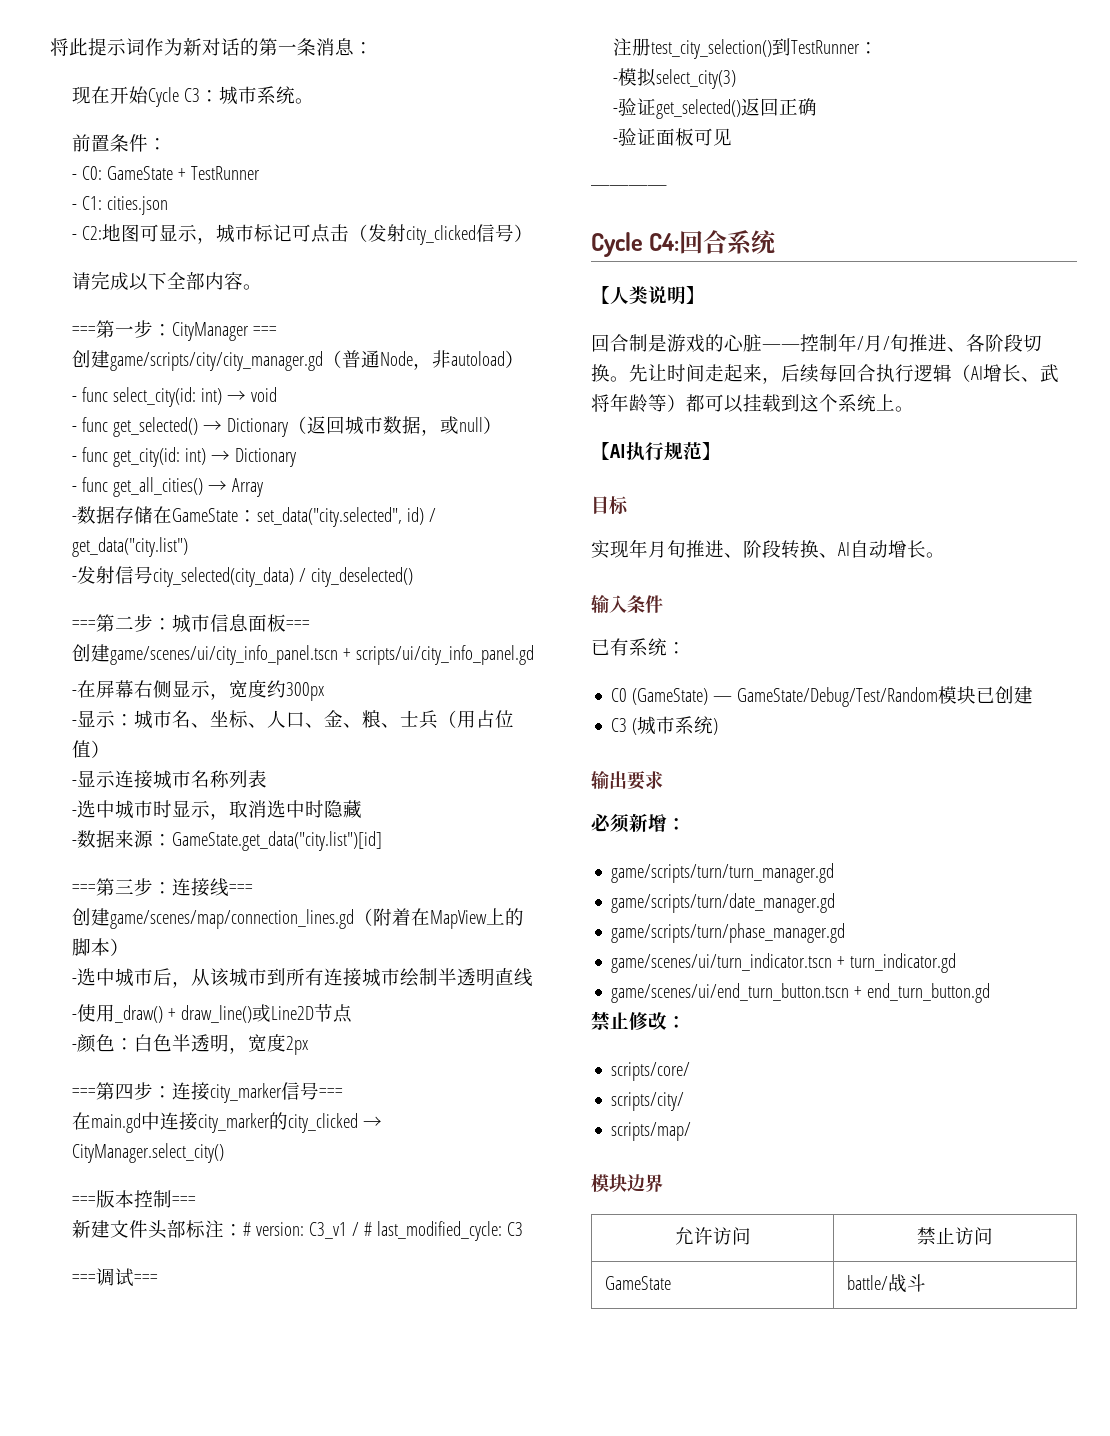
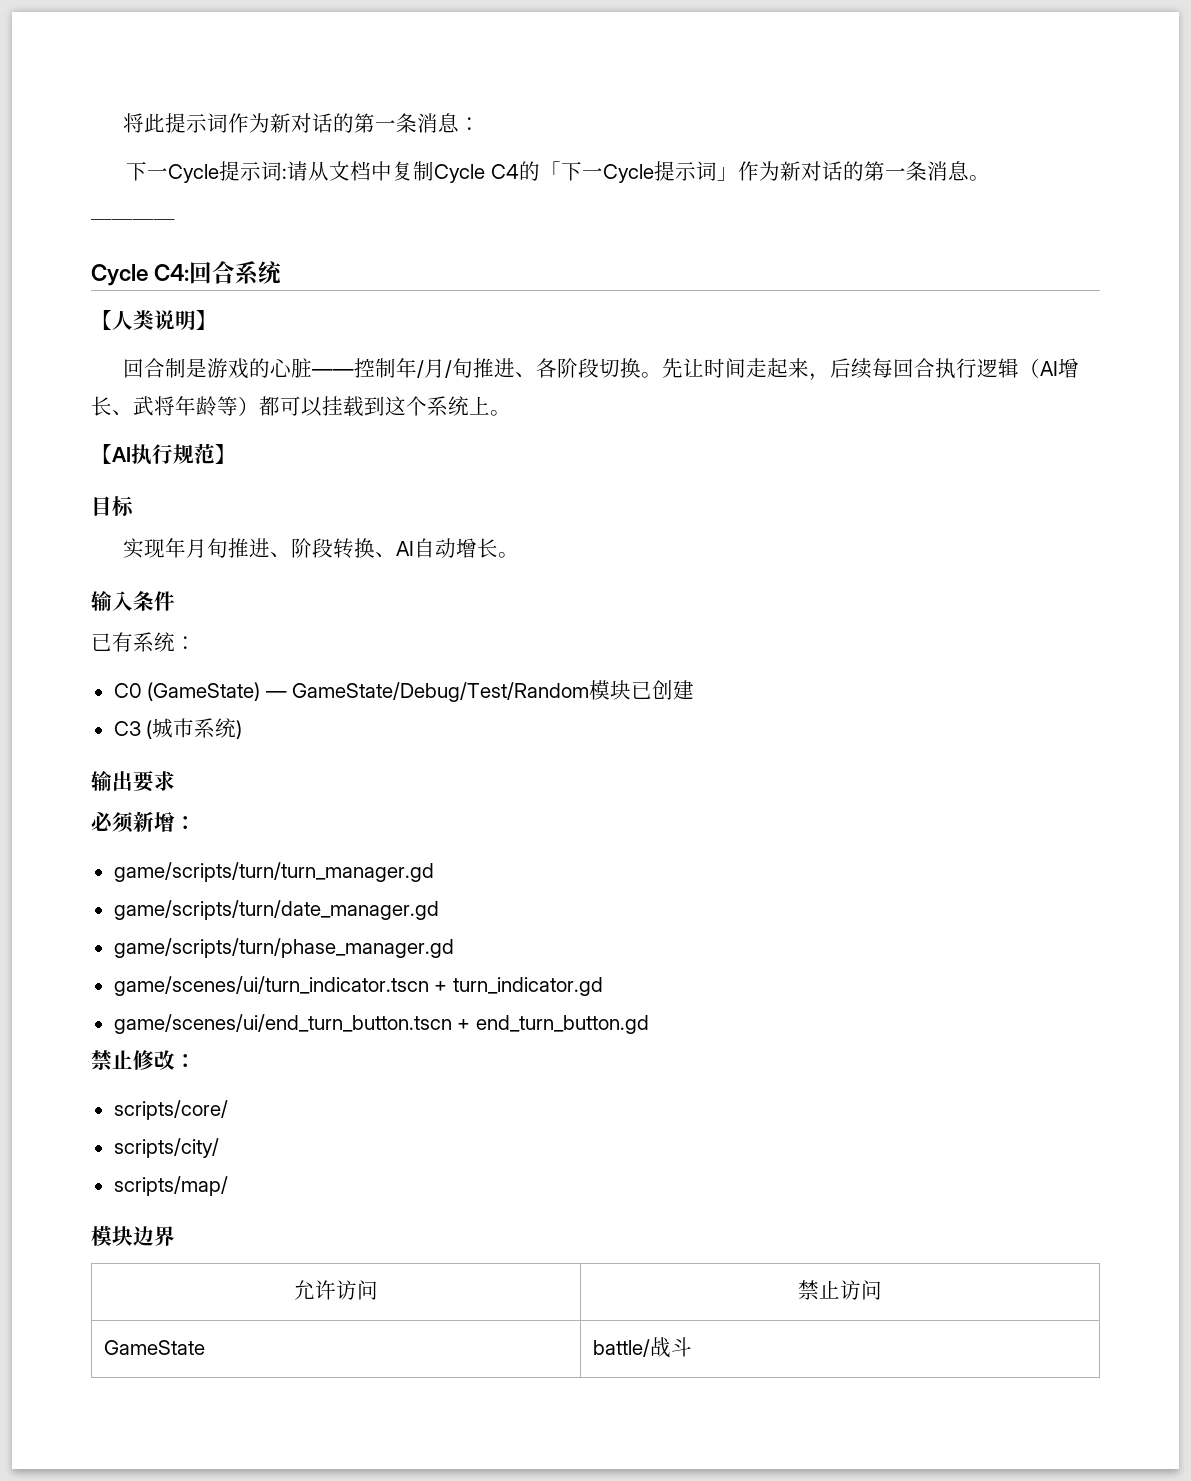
- 现在开始Cycle C3：城市系统。
- 前置条件：
- - C0: GameState + TestRunner
- - C1: cities.json
- - C2:地图可显示，城市标记可点击（发射city_clicked信号）
- 请完成以下全部内容。
- ===第一步：CityManager ===
- 创建game/scripts/city/city_manager.gd（普通Node，非autoload）
- - func select_city(id: int) → void
- - func get_selected() → Dictionary（返回城市数据，或null）
- - func get_city(id: int) → Dictionary
- - func get_all_cities() → Array
- -数据存储在GameState：set_data("city.selected", id) / get_data("city.list")
- -发射信号city_selected(city_data) / city_deselected()
- ===第二步：城市信息面板===
- 创建game/scenes/ui/city_info_panel.tscn + scripts/ui/city_info_panel.gd
- -在屏幕右侧显示，宽度约300px
- -显示：城市名、坐标、人口、金、粮、士兵（用占位值）
- -显示连接城市名称列表
- -选中城市时显示，取消选中时隐藏
- -数据来源：GameState.get_data("city.list")[id]
- ===第三步：连接线===
- 创建game/scenes/map/connection_lines.gd（附着在MapView上的脚本）
- -选中城市后，从该城市到所有连接城市绘制半透明直线
- -使用_draw() + draw_line()或Line2D节点
- -颜色：白色半透明，宽度2px
- ===第四步：连接city_marker信号===
- 在main.gd中连接city_marker的city_clicked → CityManager.select_city()
- ===版本控制===
- 新建文件头部标注：# version: C3_v1 / # last_modified_cycle: C3
- ===调试===
- 注册test_city_selection()到TestRunner：
- -模拟select_city(3)
- -验证get_selected()返回正确
- -验证面板可见
+ 下一Cycle提示词:请从文档中复制Cycle C4的「下一Cycle提示词」作为新对话的第一条消息。

